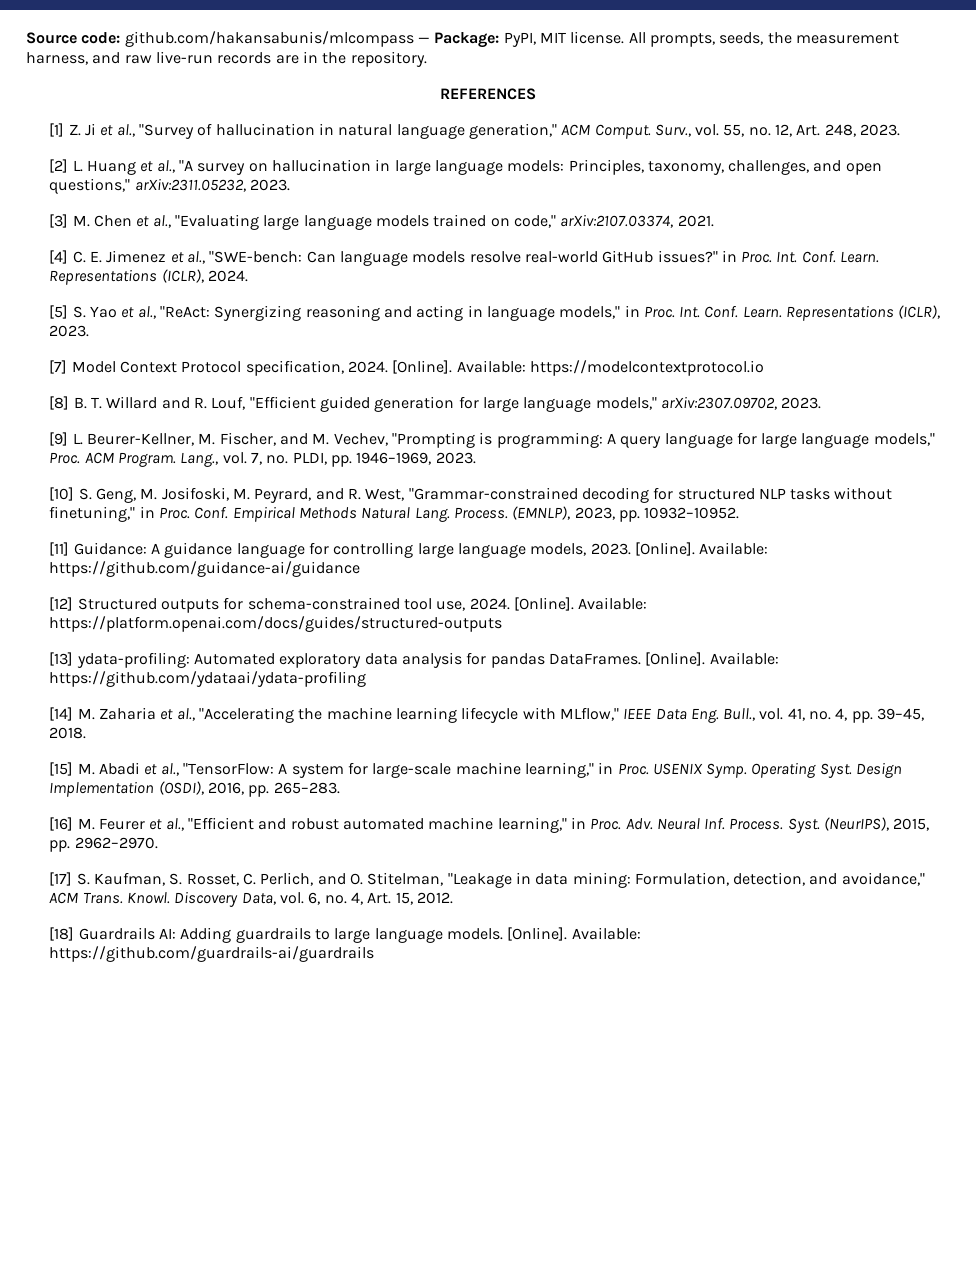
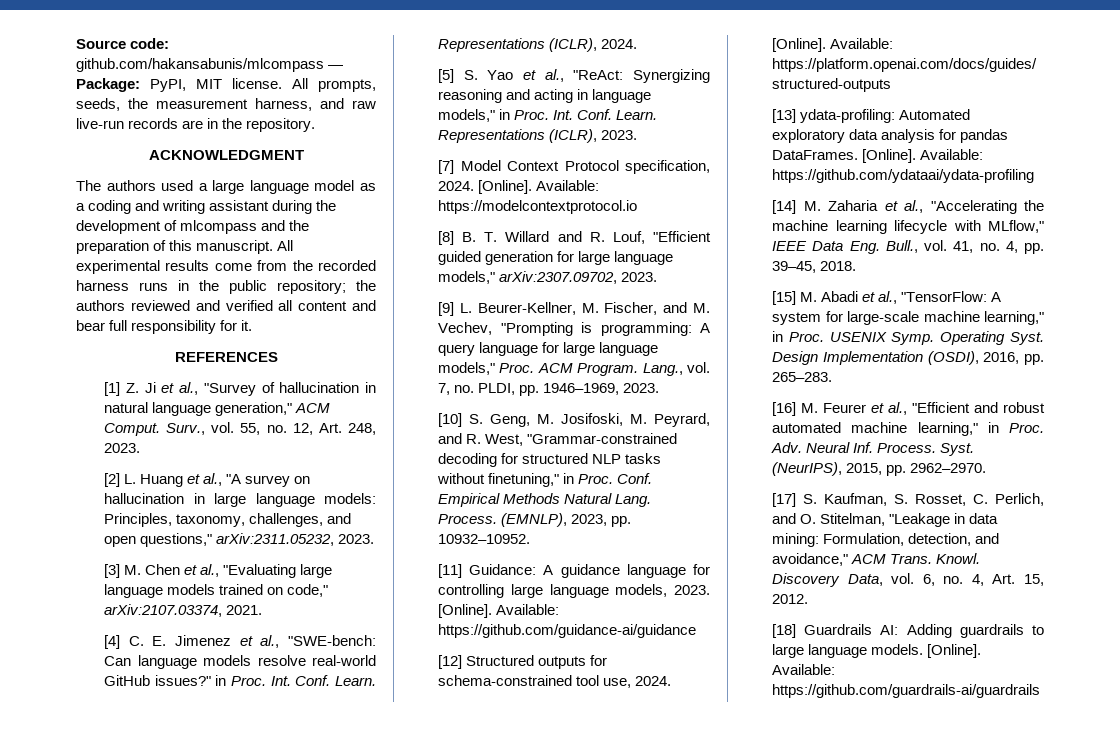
+ ACKNOWLEDGMENT
+ The authors used a large language model as a coding and writing assistant during the development of mlcompass and the preparation of this manuscript. All experimental results come from the recorded harness runs in the public repository; the authors reviewed and verified all content and bear full responsibility for it.

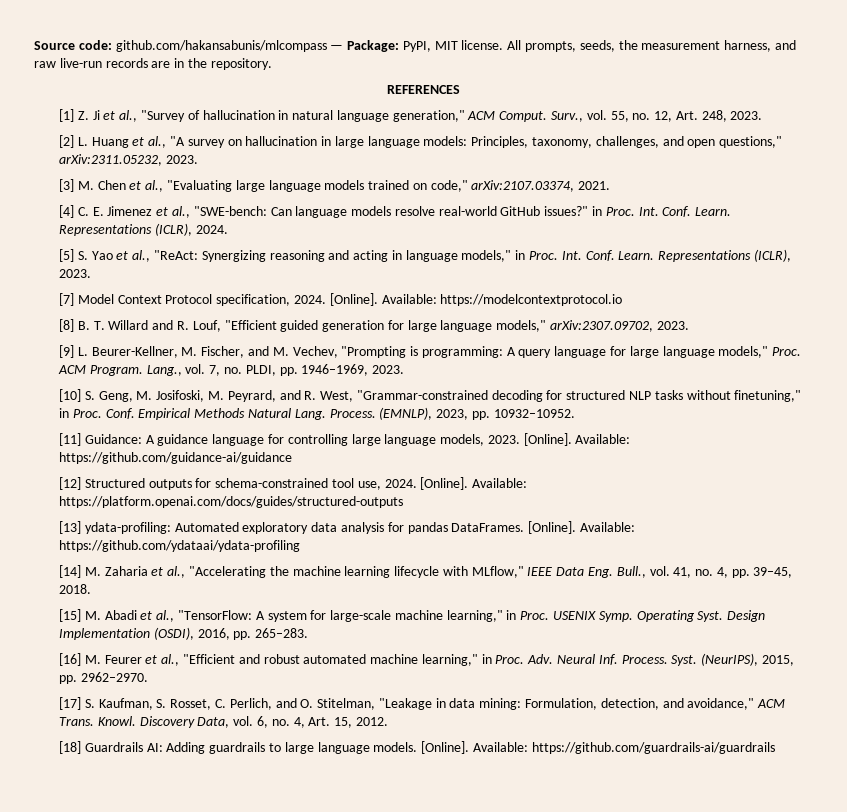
- ACKNOWLEDGMENT
- The authors used a large language model as a coding and writing assistant during the development of mlcompass and the preparation of this manuscript. All experimental results come from the recorded harness runs in the public repository; the authors reviewed and verified all content and bear full responsibility for it.

